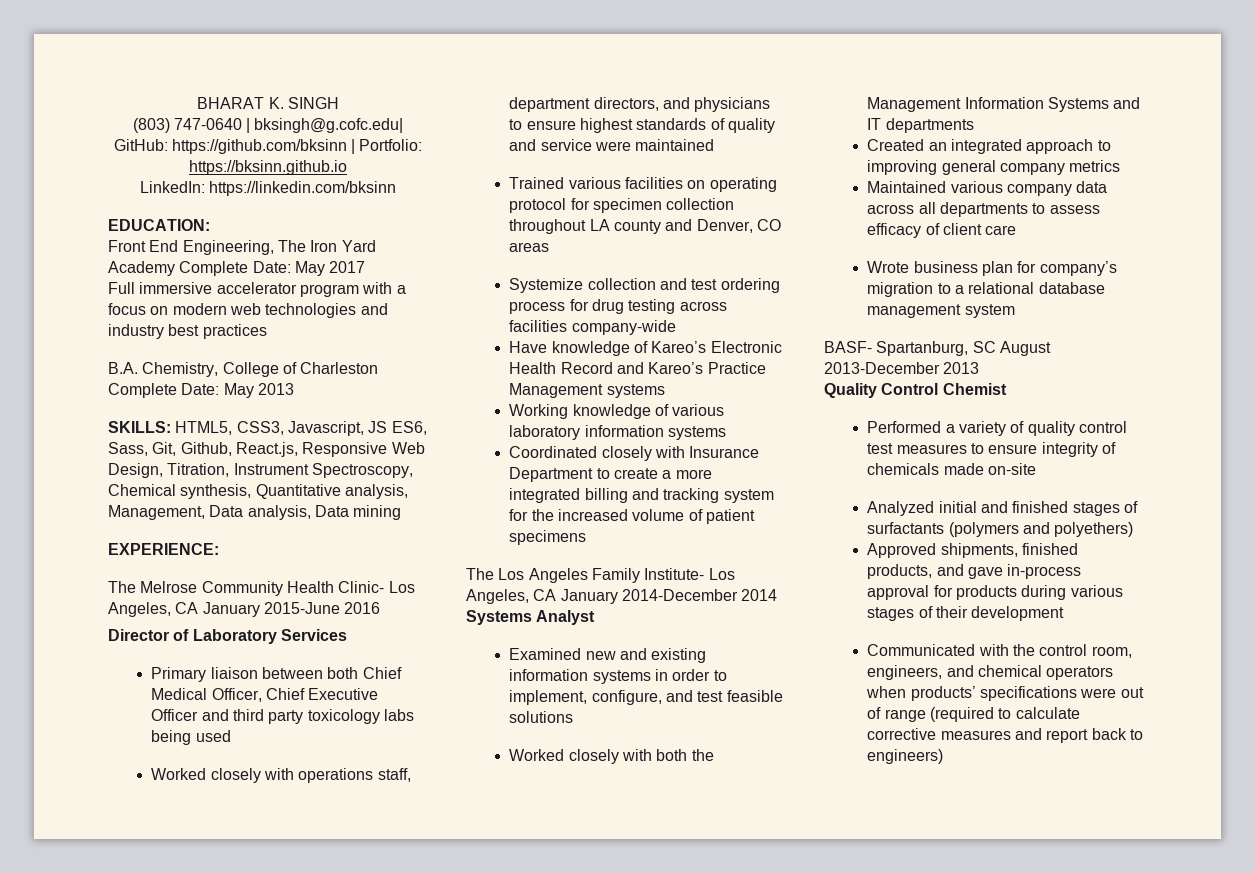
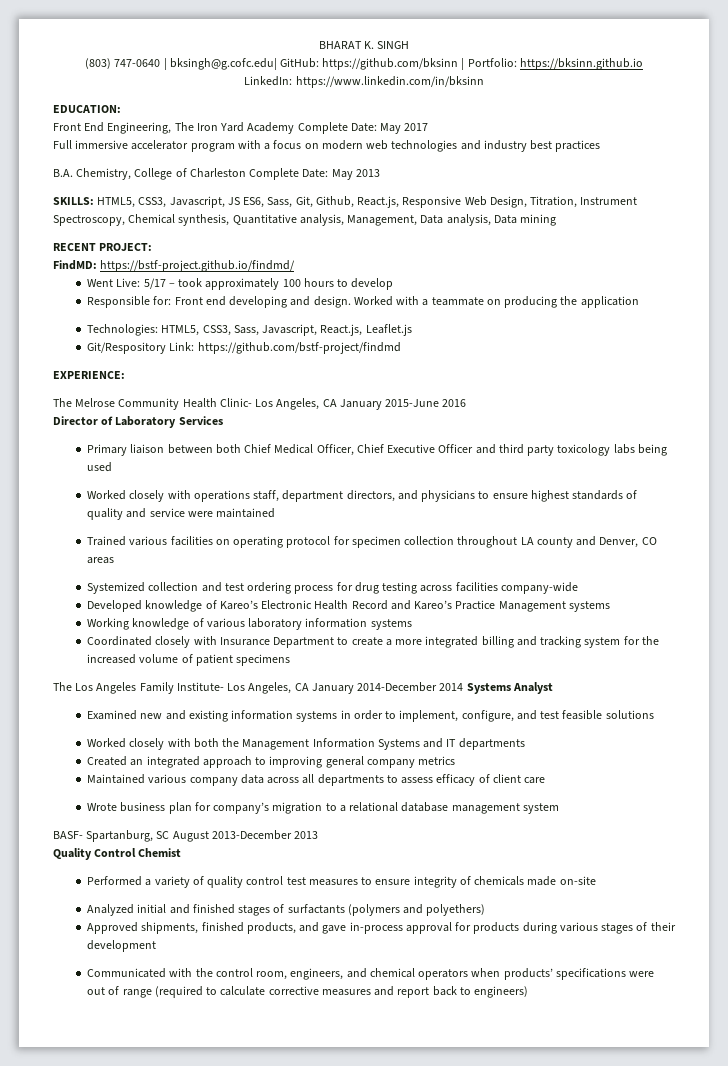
- LinkedIn: https://linkedin.com/bksinn
+ LinkedIn: https://www.linkedin.com/in/bksinn
+ RECENT PROJECT:
+ FindMD: https://bstf-project.github.io/findmd/
+ Went Live: 5/17 – took approximately 100 hours to develop
+ Responsible for: Front end developing and design. Worked with a teammate on producing the application
+ Technologies: HTML5, CSS3, Sass, Javascript, React.js, Leaflet.js
+ Git/Respository Link: https://github.com/bstf-project/findmd
- Systemize collection and test ordering process for drug testing across facilities company-wide
+ Systemized collection and test ordering process for drug testing across facilities company-wide
- Have knowledge of Kareo’s Electronic Health Record and Kareo’s Practice Management systems
+ Developed knowledge of Kareo’s Electronic Health Record and Kareo’s Practice Management systems

